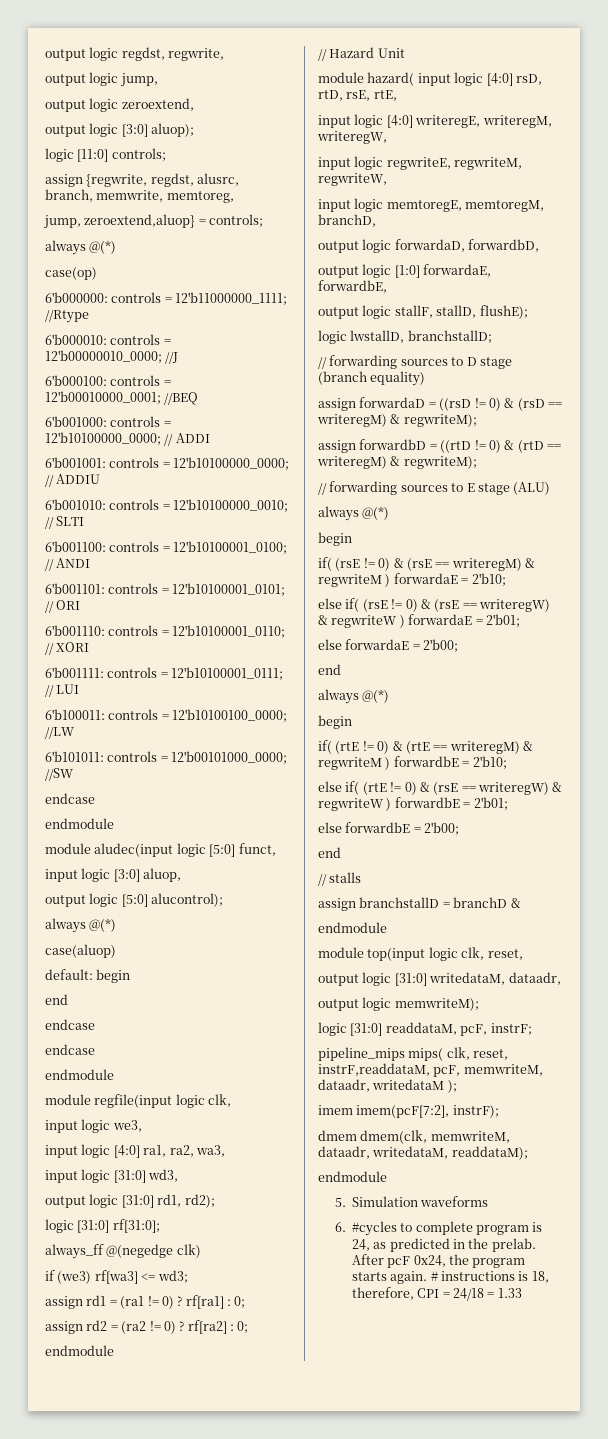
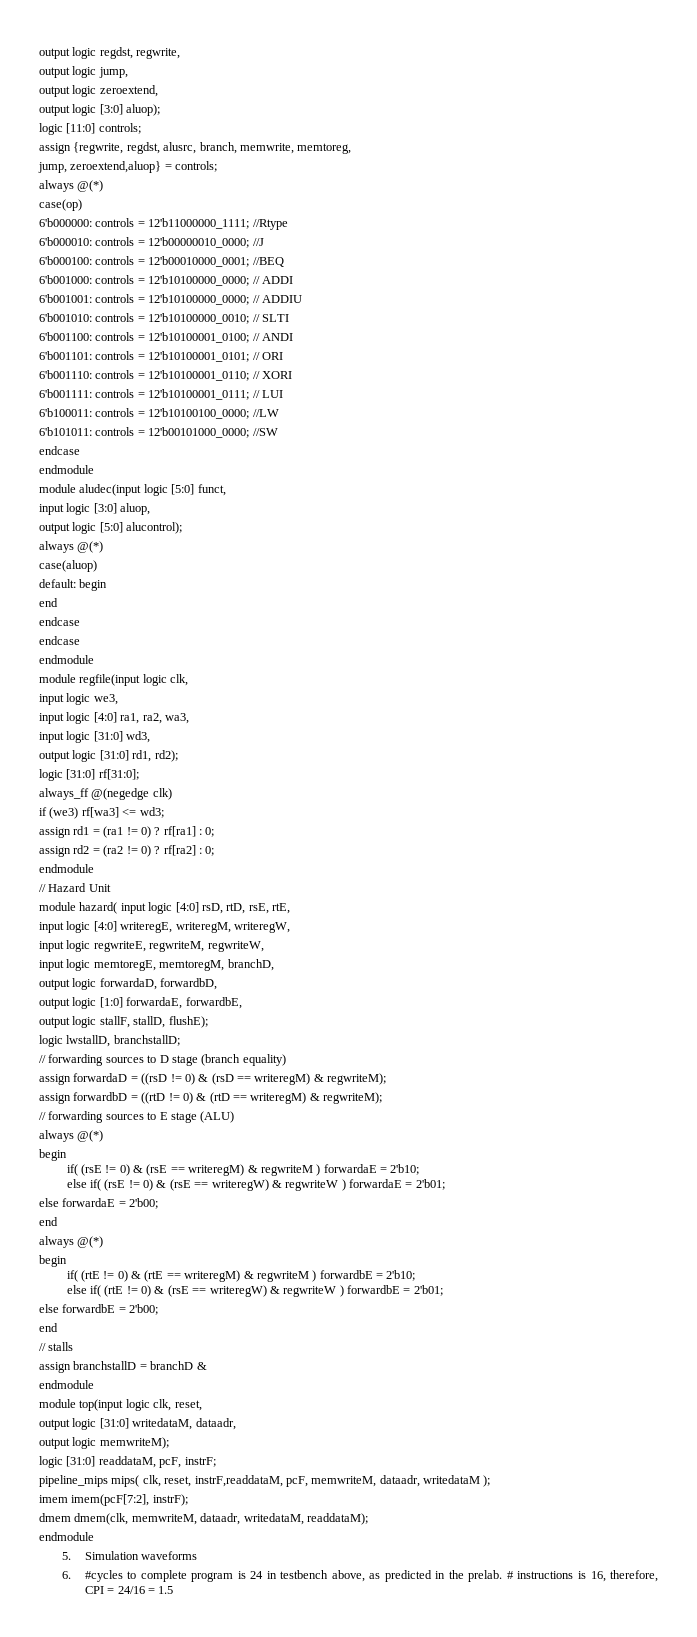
- 6. #cycles to complete program is 24, as predicted in the prelab.
+ 6. #cycles to complete program is 24 in testbench above, as predicted in the prelab.
- After pcF 0x24, the program starts again.
- # instructions is 18, therefore, CPI = 24/18 = 1.33
+ # instructions is 16, therefore, CPI = 24/16 = 1.5

